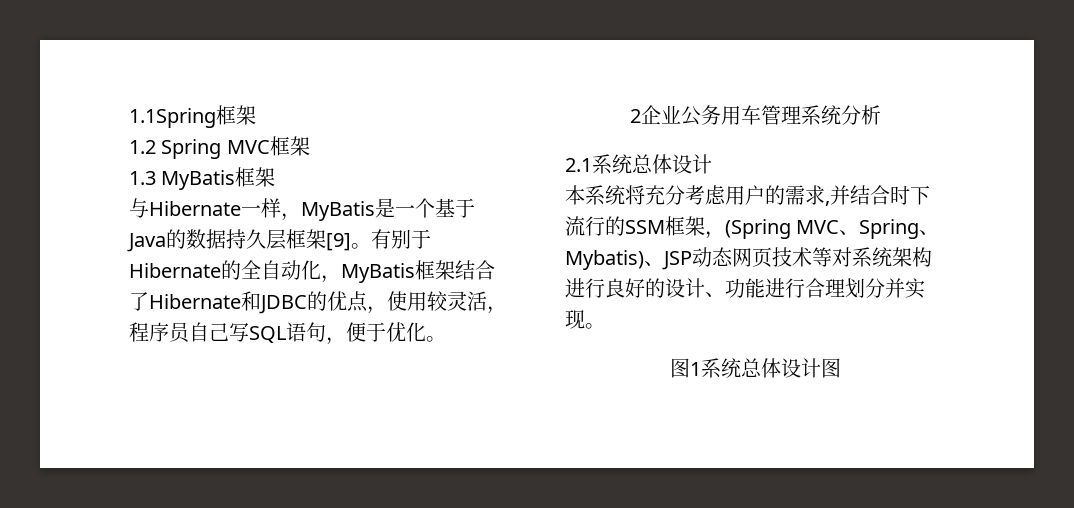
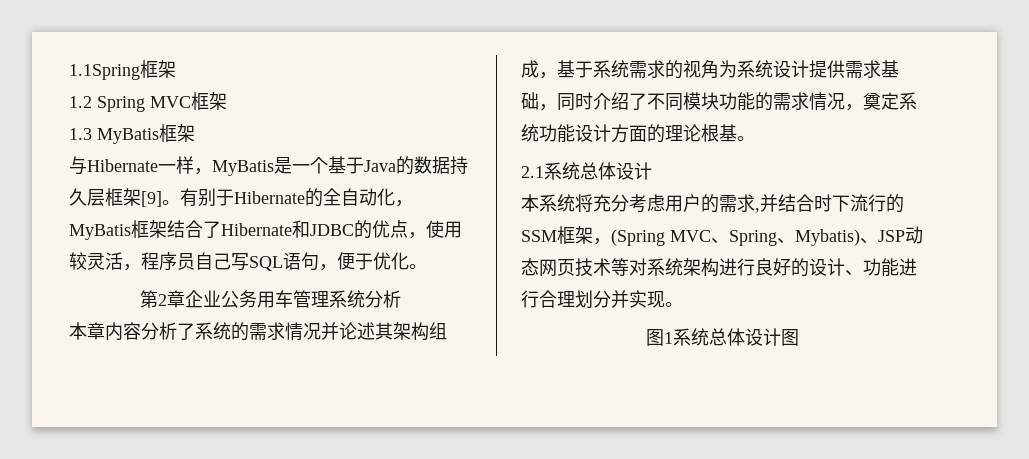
- 2企业公务用车管理系统分析
+ 第2章企业公务用车管理系统分析
+ 本章内容分析了系统的需求情况并论述其架构组成，基于系统需求的视角为系统设计提供需求基础，同时介绍了不同模块功能的需求情况，奠定系统功能设计方面的理论根基。

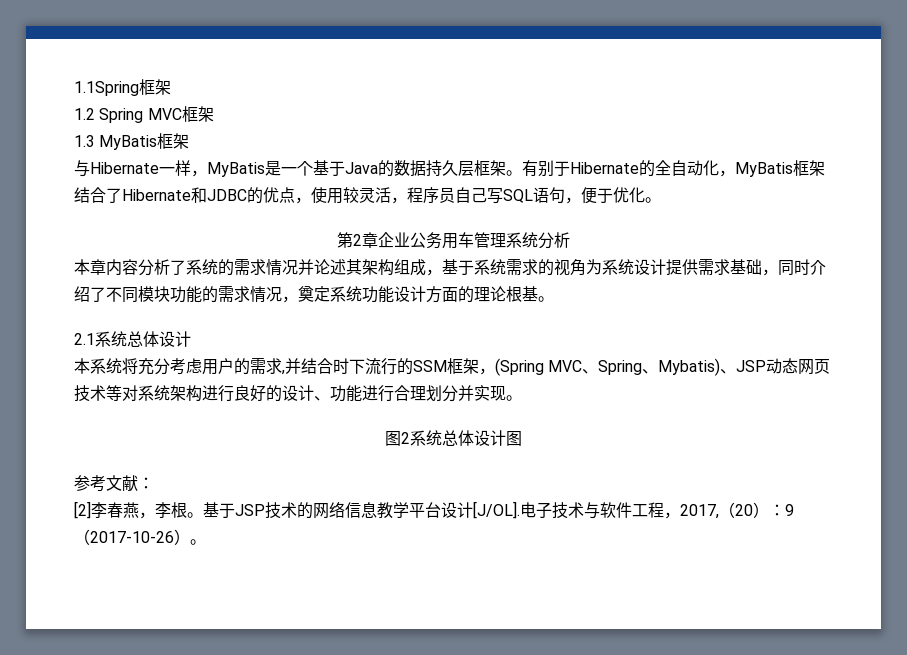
- 与Hibernate一样，MyBatis是一个基于Java的数据持久层框架[9]。
+ 与Hibernate一样，MyBatis是一个基于Java的数据持久层框架。
- 图1系统总体设计图
+ 图2系统总体设计图
+ 参考文献：
+ [2]李春燕，李根。基于JSP技术的网络信息教学平台设计[J/OL].电子技术与软件工程，2017,（20）：9（2017-10-26）。

